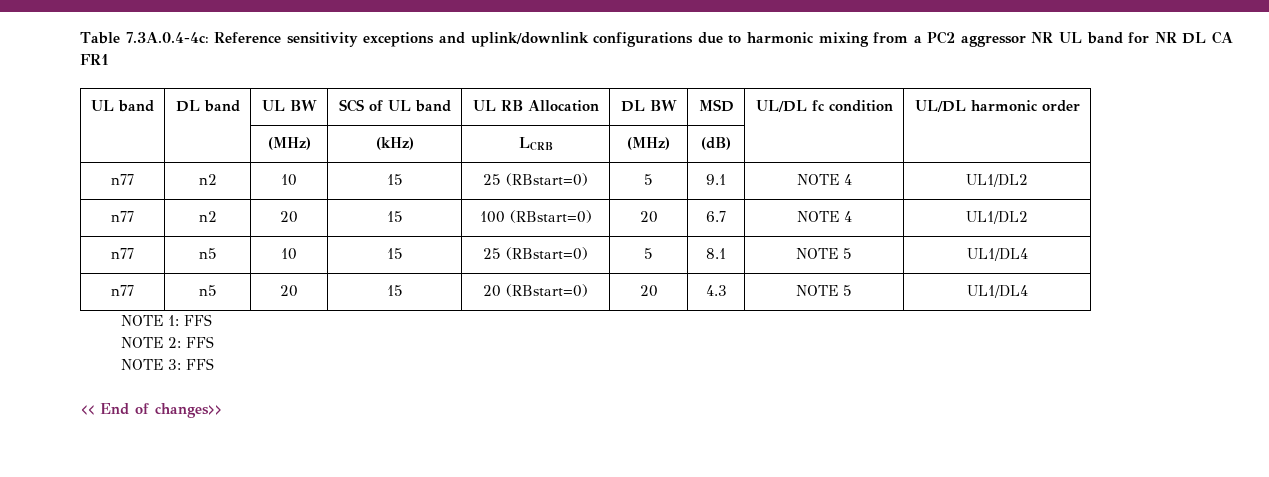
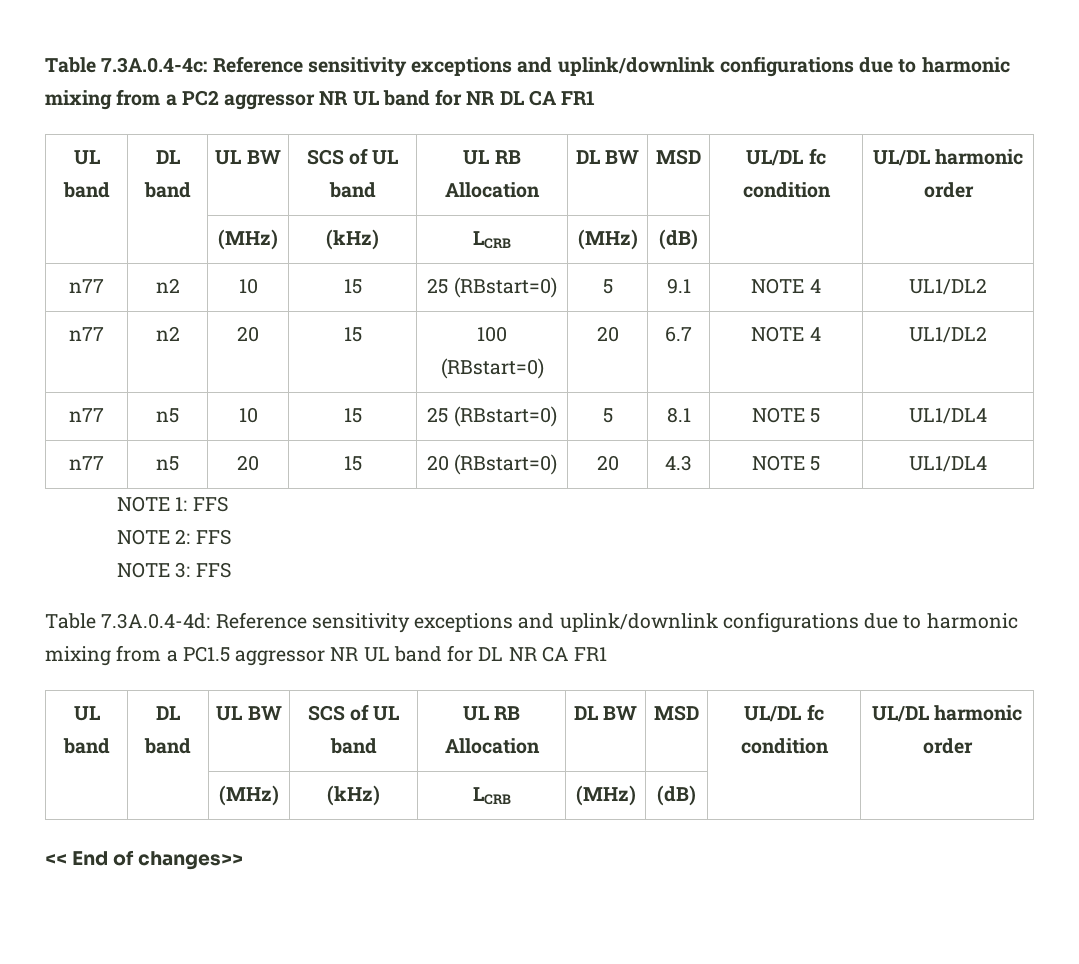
+ Table 7.3A.0.4-4d: Reference sensitivity exceptions and uplink/downlink configurations due to harmonic mixing from a PC1.5 aggressor NR UL band for DL NR CA FR1
+ UL band | DL band | UL BW | SCS of UL band | UL RB Allocation | DL BW | MSD | UL/DL fc condition | UL/DL harmonic order
+ | | (MHz) | (kHz) | LCRB | (MHz) | (dB) | |

